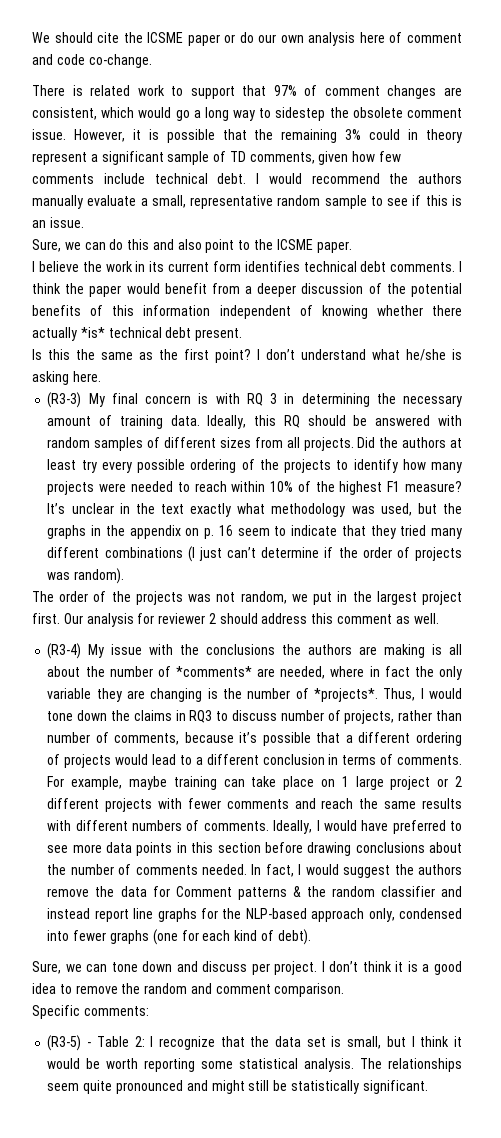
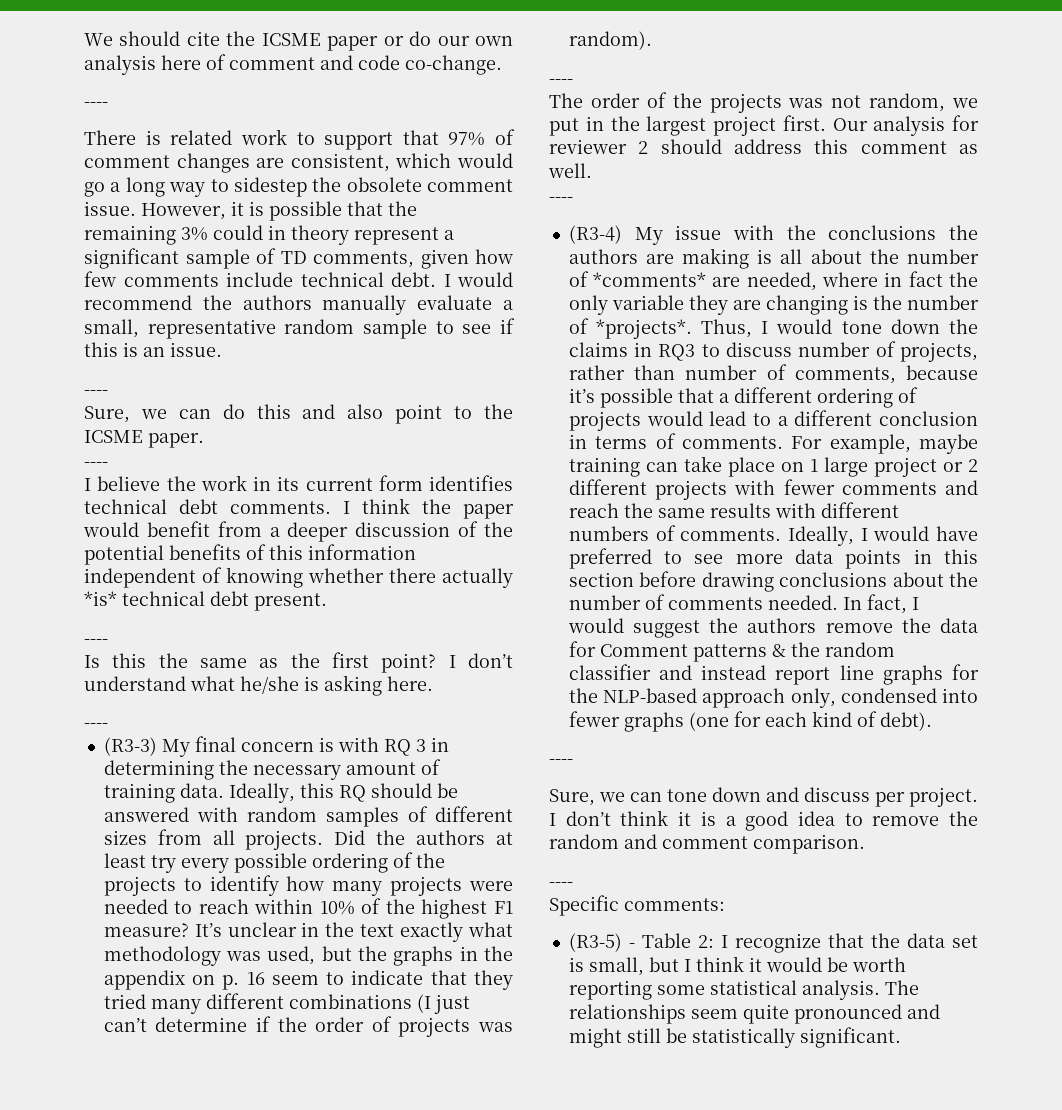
  We should cite the ICSME paper or do our own analysis here of comment and code co-change.
+ ----
  I would recommend the authors manually evaluate a small, representative random sample to see if this is an issue.
+ ----
  Sure, we can do this and also point to the ICSME paper.
+ ----
  I think the paper would benefit from a deeper discussion of the potential benefits of this information independent of knowing whether there actually *is* technical debt present.
+ ----
  I don’t understand what he/she is asking here.
+ ----
  It’s unclear in the text exactly what methodology was used, but the graphs in the appendix on p. 16 seem to indicate that they tried many different combinations (I just can’t determine if the order of projects was random).
+ ----
  Our analysis for reviewer 2 should address this comment as well.
+ ----
  In fact, I would suggest the authors remove the data for Comment patterns & the random classifier and instead report line graphs for the NLP-based approach only, condensed into fewer graphs (one for each kind of debt).
+ ----
  I don’t think it is a good idea to remove the random and comment comparison.
+ ----

